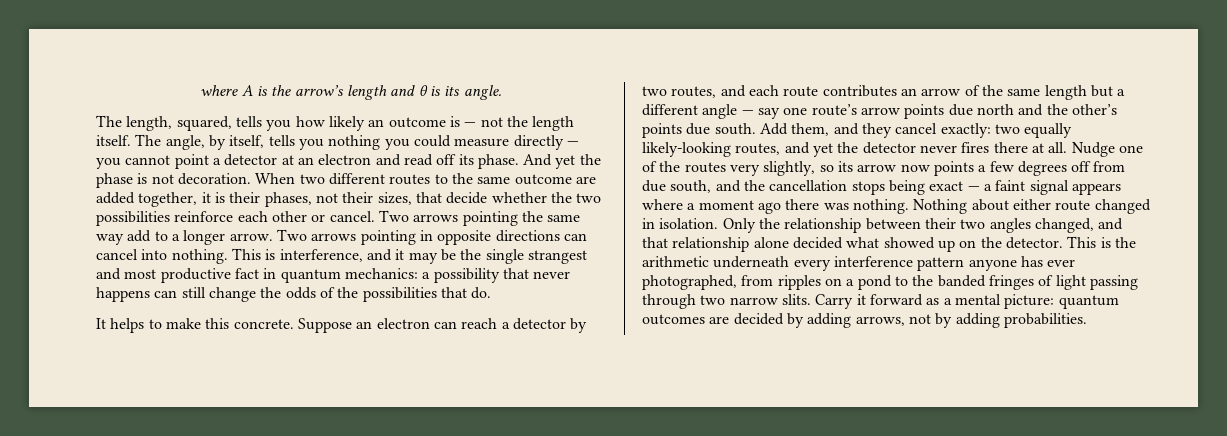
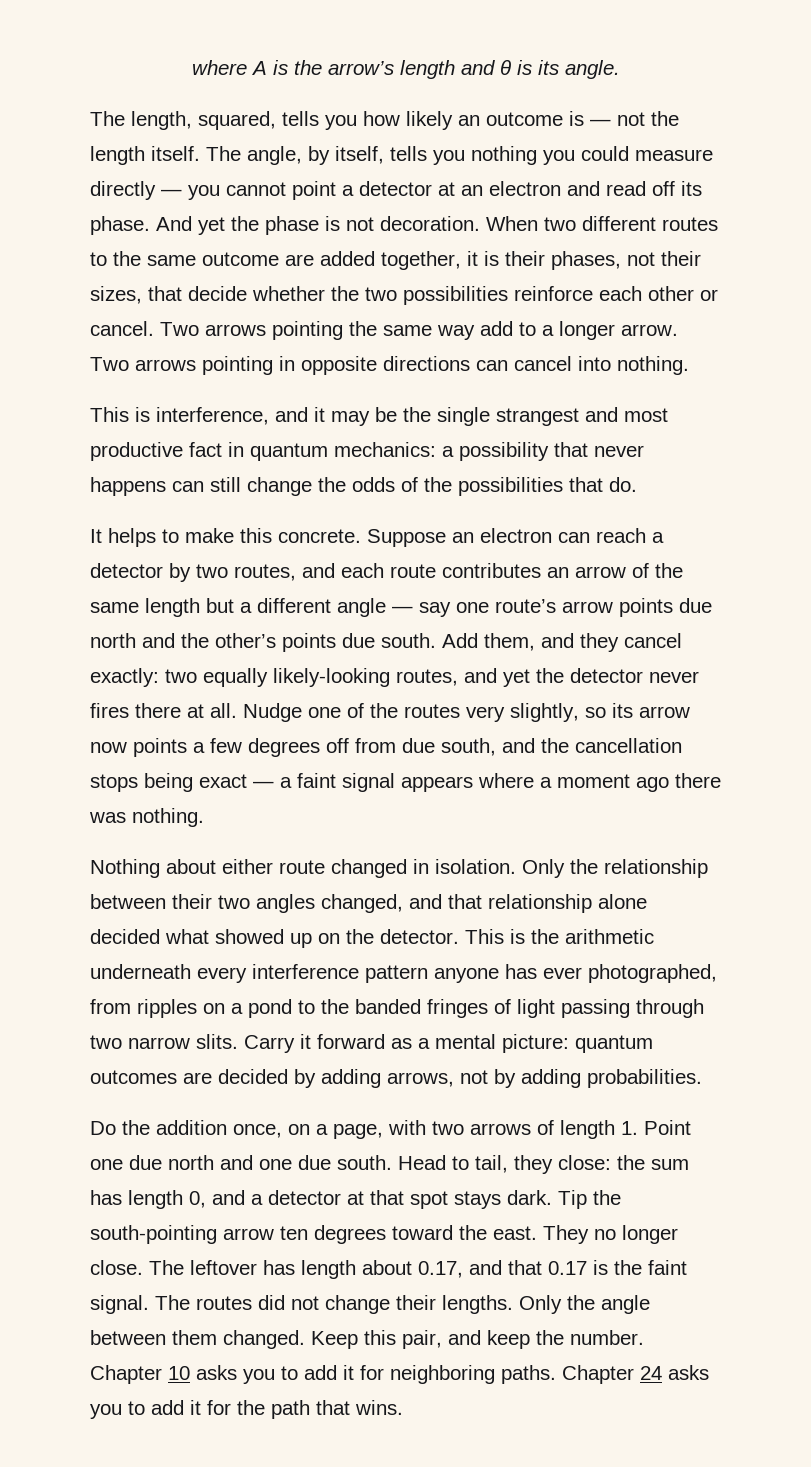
- Two arrows pointing in opposite directions can cancel into nothing. This is interference, and it may be the single strangest and most productive fact in quantum mechanics: a possibility that never happens can still change the odds of the possibilities that do.
+ Two arrows pointing in opposite directions can cancel into nothing.
+ This is interference, and it may be the single strangest and most productive fact in quantum mechanics: a possibility that never happens can still change the odds of the possibilities that do.
- Nudge one of the routes very slightly, so its arrow now points a few degrees off from due south, and the cancellation stops being exact — a faint signal appears where a moment ago there was nothing. Nothing about either route changed in isolation.
+ Nudge one of the routes very slightly, so its arrow now points a few degrees off from due south, and the cancellation stops being exact — a faint signal appears where a moment ago there was nothing.
+ Nothing about either route changed in isolation.
+ Do the addition once, on a page, with two arrows of length 1. Point one due north and one due south. Head to tail, they close: the sum has length 0, and a detector at that spot stays dark. Tip the south-pointing arrow ten degrees toward the east. They no longer close. The leftover has length about 0.17, and that 0.17 is the faint signal. The routes did not change their lengths. Only the angle between them changed. Keep this pair, and keep the number. Chapter 10 asks you to add it for neighboring paths. Chapter 24 asks you to add it for the path that wins.

